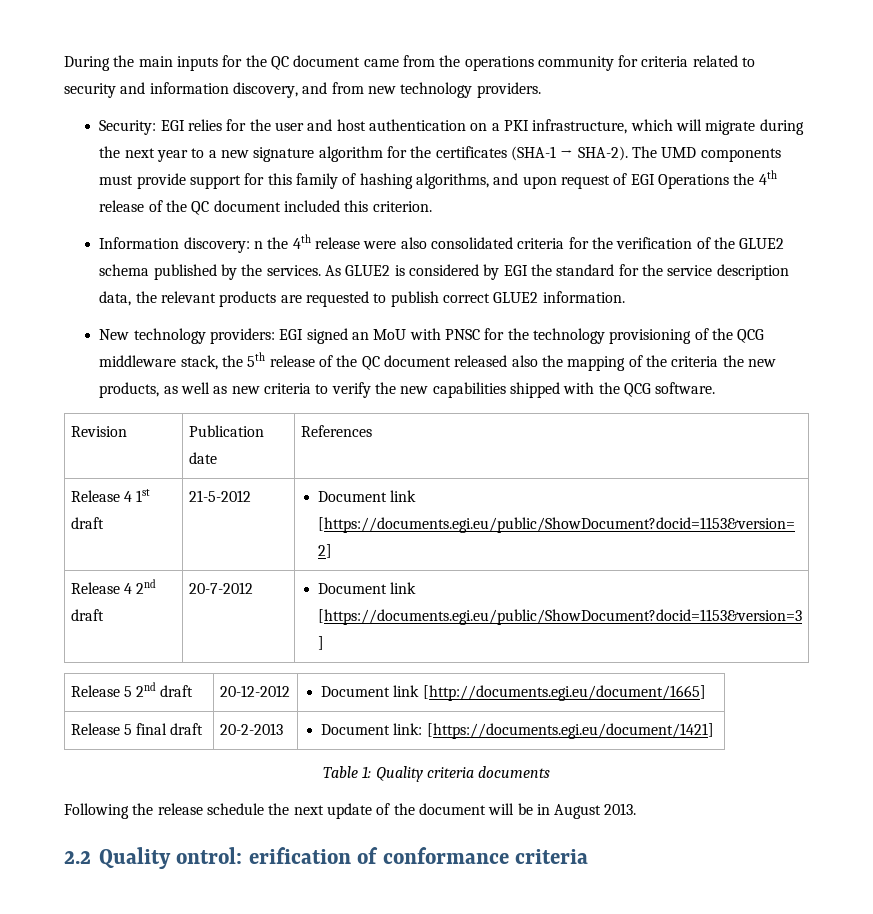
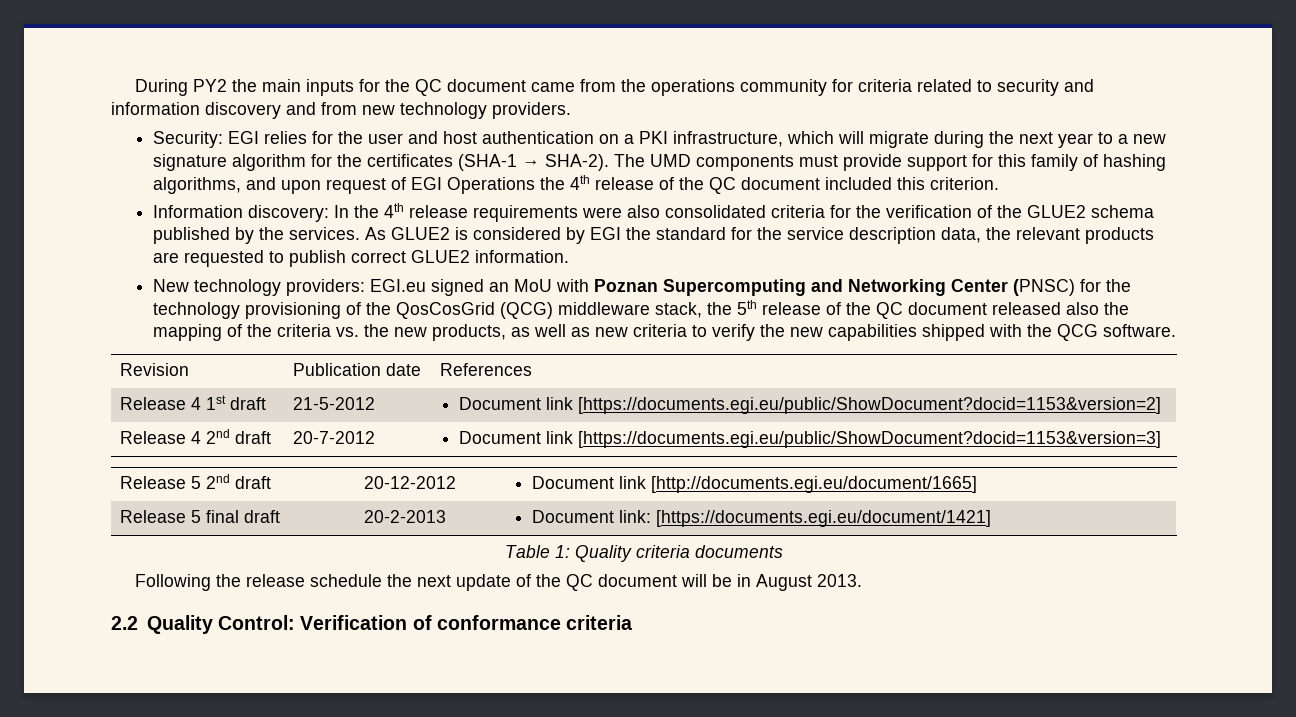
- During the main inputs for the QC document came from the operations community for criteria related to security and information discovery, and from new technology providers.
+ During PY2 the main inputs for the QC document came from the operations community for criteria related to security and information discovery and from new technology providers.
- Information discovery: n the 4th release were also consolidated criteria for the verification of the GLUE2 schema published by the services.
+ Information discovery: In the 4th release requirements were also consolidated criteria for the verification of the GLUE2 schema published by the services.
- New technology providers: EGI signed an MoU with PNSC for the technology provisioning of the QCG middleware stack, the 5th release of the QC document released also the mapping of the criteria the new products, as well as new criteria to verify the new capabilities shipped with the QCG software.
+ New technology providers: EGI.eu signed an MoU with Poznan Supercomputing and Networking Center (PNSC) for the technology provisioning of the QosCosGrid (QCG) middleware stack, the 5th release of the QC document released also the mapping of the criteria vs. the new products, as well as new criteria to verify the new capabilities shipped with the QCG software.
- Following the release schedule the next update of the document will be in August 2013.
+ Following the release schedule the next update of the QC document will be in August 2013.
- 2.2 Quality ontrol: erification of conformance criteria
+ 2.2 Quality Control: Verification of conformance criteria

